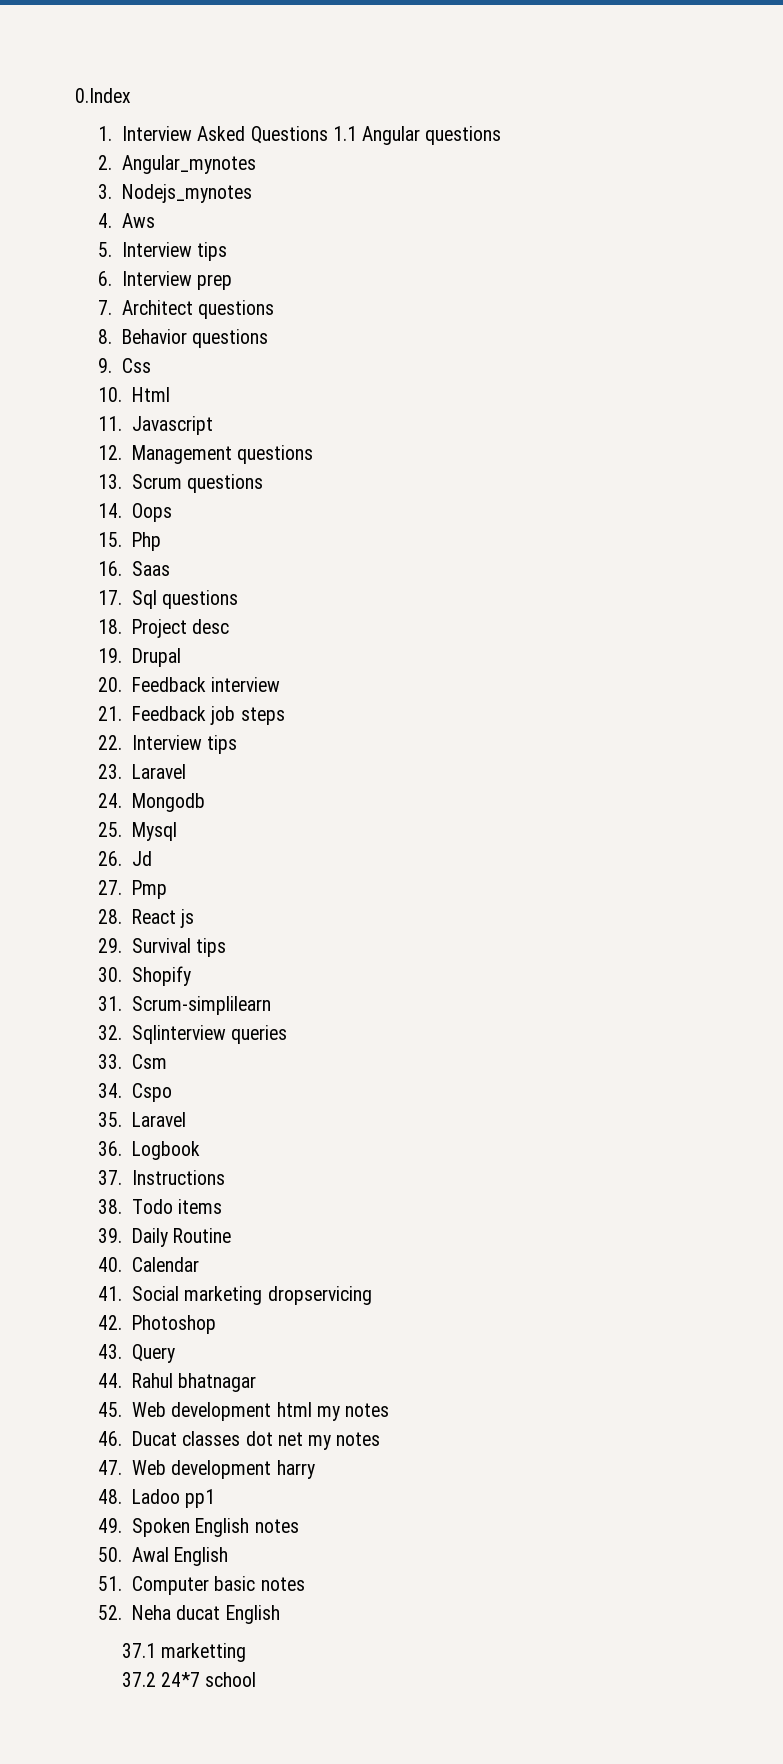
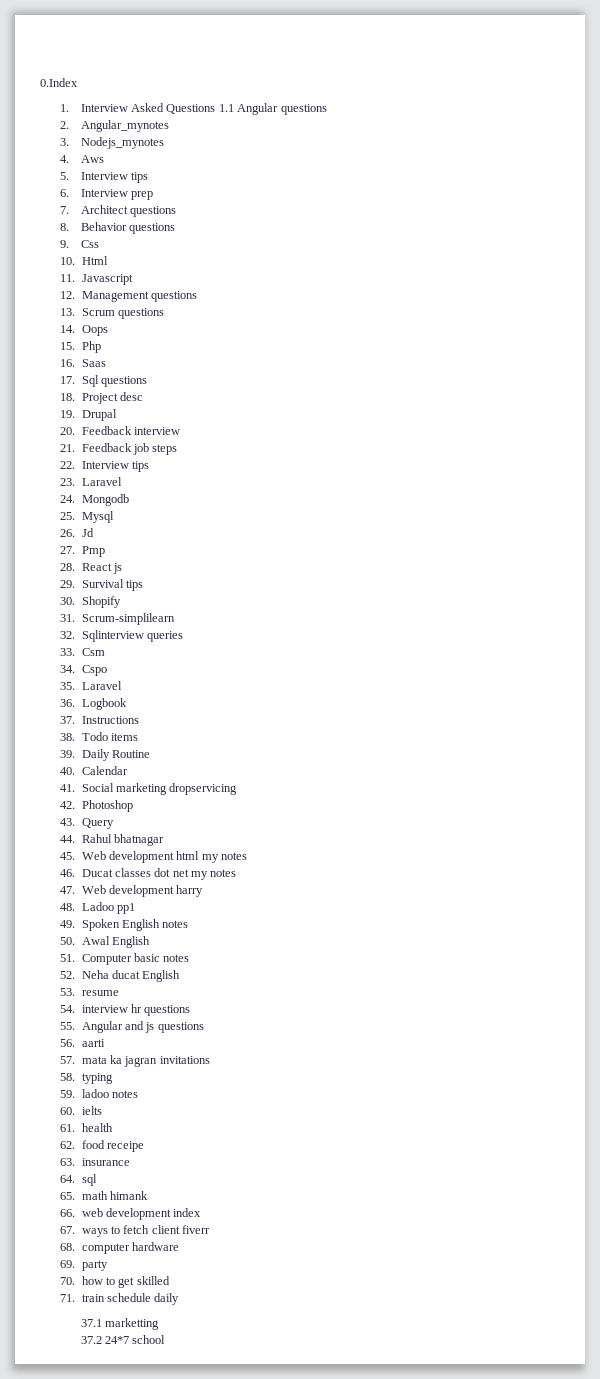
+ 53. resume
+ 54. interview hr questions
+ 55. Angular and js questions
+ 56. aarti
+ 57. mata ka jagran invitations
+ 58. typing
+ 59. ladoo notes
+ 60. ielts
+ 61. health
+ 62. food receipe
+ 63. insurance
+ 64. sql
+ 65. math himank
+ 66. web development index
+ 67. ways to fetch client fiverr
+ 68. computer hardware
+ 69. party
+ 70. how to get skilled
+ 71. train schedule daily

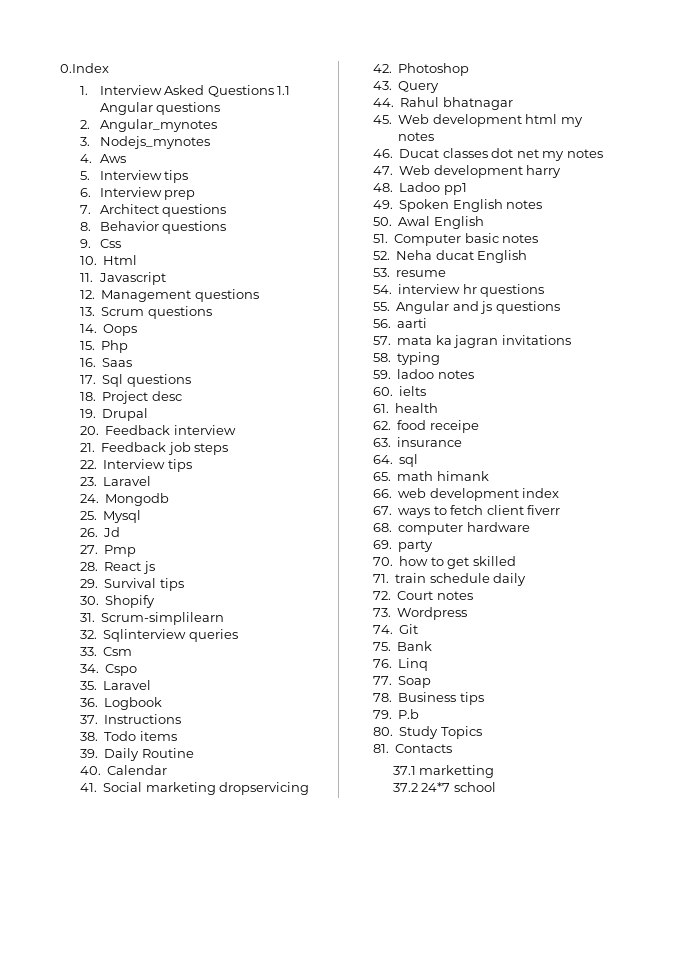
+ 72. Court notes
+ 73. Wordpress
+ 74. Git
+ 75. Bank
+ 76. Linq
+ 77. Soap
+ 78. Business tips
+ 79. P.b
+ 80. Study Topics
+ 81. Contacts

